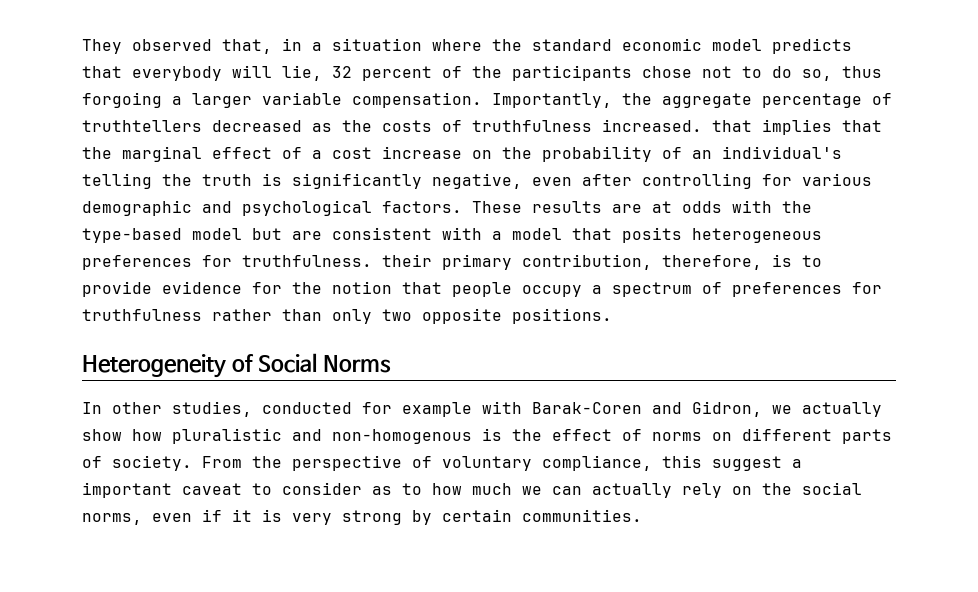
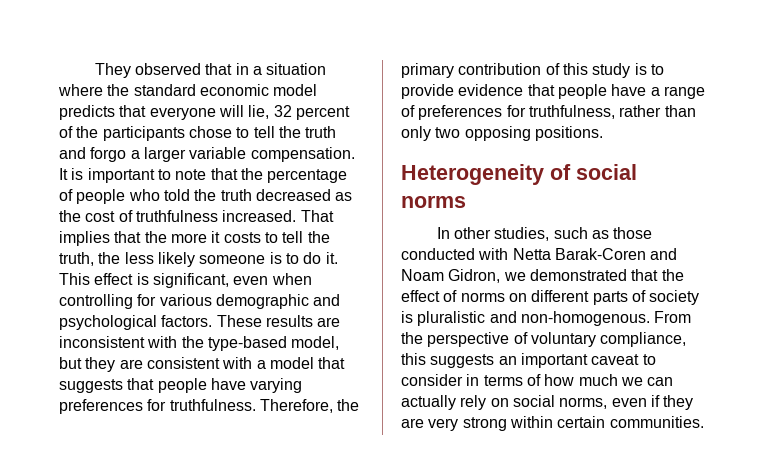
- They observed that, in a situation where the standard economic model predicts that everybody will lie, 32 percent of the participants chose not to do so, thus forgoing a larger variable compensation. Importantly, the aggregate percentage of truthtellers decreased as the costs of truthfulness increased. that implies that the marginal effect of a cost increase on the probability of an individual's telling the truth is significantly negative, even after controlling for various demographic and psychological factors.
+ They observed that in a situation where the standard economic model predicts that everyone will lie, 32 percent of the participants chose to tell the truth and forgo a larger variable compensation. It is important to note that the percentage of people who told the truth decreased as the cost of truthfulness increased. That implies that the more it costs to tell the truth, the less likely someone is to do it. This effect is significant, even when controlling for various demographic and psychological factors.
- These results are at odds with the type-based model but are consistent with a model that posits heterogeneous preferences for truthfulness. their primary contribution, therefore, is to provide evidence for the notion that people occupy a spectrum of preferences for truthfulness rather than only two opposite positions.
+ These results are inconsistent with the type-based model, but they are consistent with a model that suggests that people have varying preferences for truthfulness. Therefore, the primary contribution of this study is to provide evidence that people have a range of preferences for truthfulness, rather than only two opposing positions.
- Heterogeneity of Social Norms
+ Heterogeneity of social norms
- In other studies, conducted for example with Barak-Coren and Gidron, we actually show how pluralistic and non-homogenous is the effect of norms on different parts of society.
+ In other studies, such as those conducted with Netta Barak-Coren and Noam Gidron, we demonstrated that the effect of norms on different parts of society is pluralistic and non-homogenous.
- From the perspective of voluntary compliance, this suggest a important caveat to consider as to how much we can actually rely on the social norms, even if it is very strong by certain communities.
+ From the perspective of voluntary compliance, this suggests an important caveat to consider in terms of how much we can actually rely on social norms, even if they are very strong within certain communities.

